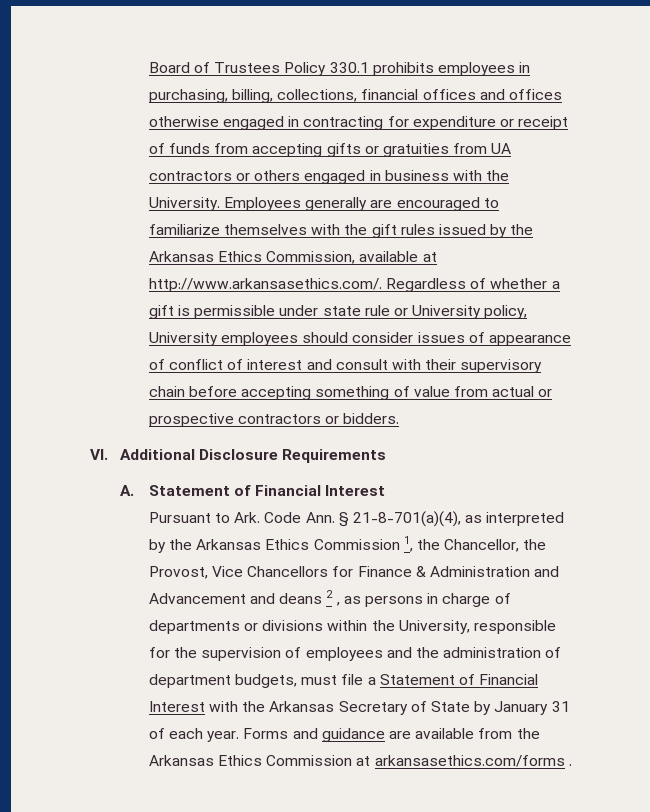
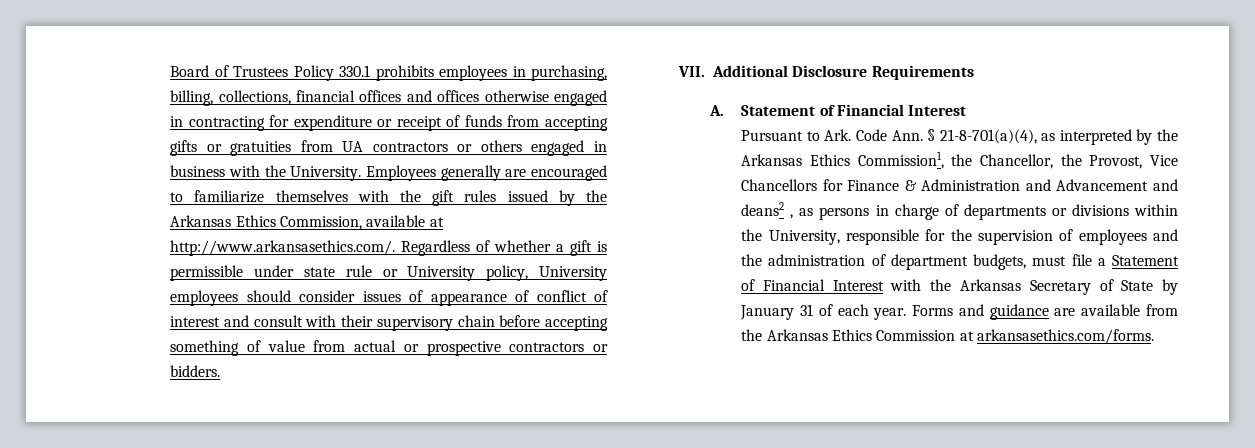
- VI. Additional Disclosure Requirements
+ VII. Additional Disclosure Requirements
- Pursuant to Ark. Code Ann. § 21-8-701(a)(4), as interpreted by the Arkansas Ethics Commission 1, the Chancellor, the Provost, Vice Chancellors for Finance & Administration and Advancement and deans 2 , as persons in charge of departments or divisions within the University, responsible for the supervision of employees and the administration of department budgets, must file a Statement of Financial Interest with the Arkansas Secretary of State by January 31 of each year.
+ Pursuant to Ark. Code Ann. § 21-8-701(a)(4), as interpreted by the Arkansas Ethics Commission1, the Chancellor, the Provost, Vice Chancellors for Finance & Administration and Advancement and deans2 , as persons in charge of departments or divisions within the University, responsible for the supervision of employees and the administration of department budgets, must file a Statement of Financial Interest with the Arkansas Secretary of State by January 31 of each year.
- Forms and guidance are available from the Arkansas Ethics Commission at arkansasethics.com/forms .
+ Forms and guidance are available from the Arkansas Ethics Commission at arkansasethics.com/forms.

